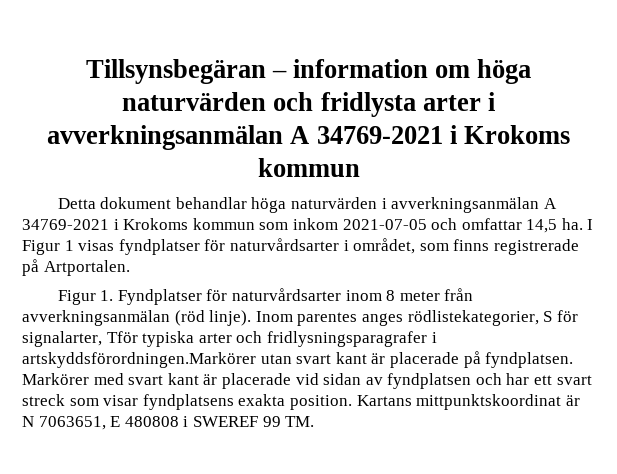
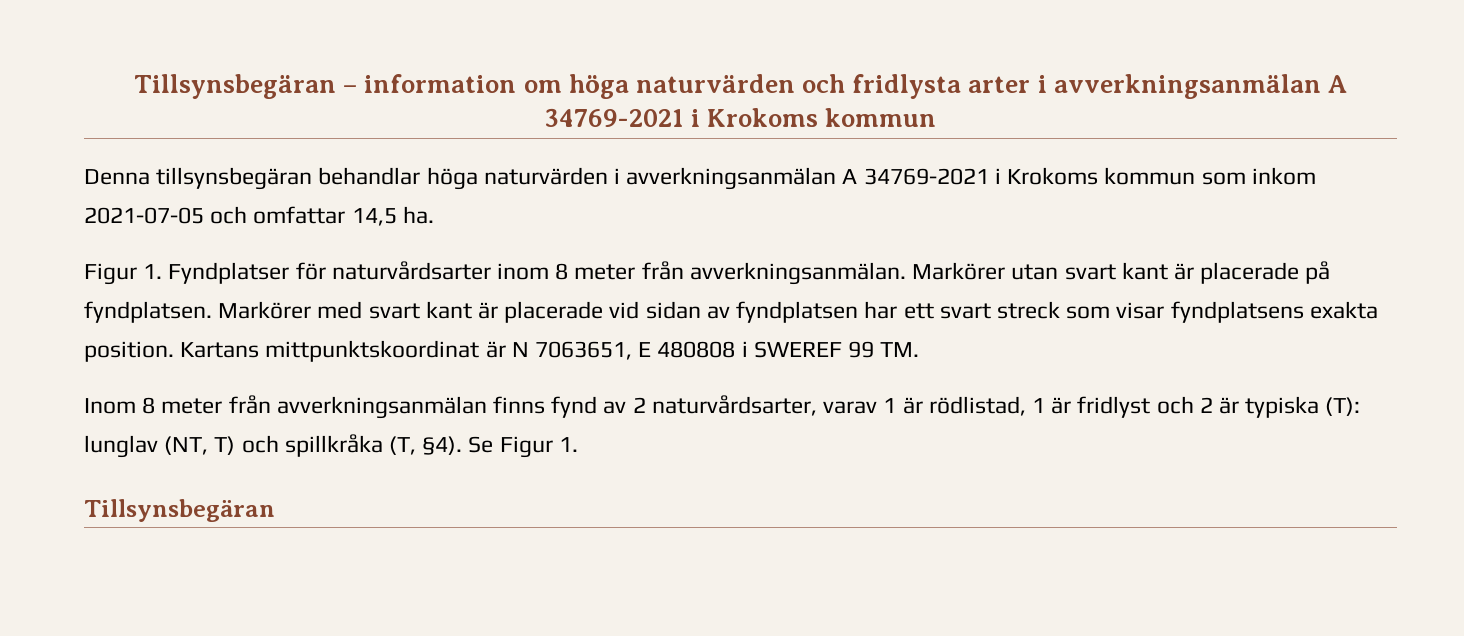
- Detta dokument behandlar höga naturvärden i avverkningsanmälan A 34769-2021 i Krokoms kommun som inkom 2021-07-05 och omfattar 14,5 ha. I Figur 1 visas fyndplatser för naturvårdsarter i området, som finns registrerade på Artportalen.
+ Denna tillsynsbegäran behandlar höga naturvärden i avverkningsanmälan A 34769-2021 i Krokoms kommun som inkom 2021-07-05 och omfattar 14,5 ha.
- Figur 1. Fyndplatser för naturvårdsarter inom 8 meter från avverkningsanmälan (röd linje). Inom parentes anges rödlistekategorier, S för signalarter, Tför typiska arter och fridlysningsparagrafer i artskyddsförordningen.Markörer utan svart kant är placerade på fyndplatsen.
+ Figur 1. Fyndplatser för naturvårdsarter inom 8 meter från avverkningsanmälan. Markörer utan svart kant är placerade på fyndplatsen.
- Markörer med svart kant är placerade vid sidan av fyndplatsen och har ett svart streck som visar fyndplatsens exakta position.
+ Markörer med svart kant är placerade vid sidan av fyndplatsen har ett svart streck som visar fyndplatsens exakta position.
+ Inom 8 meter från avverkningsanmälan finns fynd av 2 naturvårdsarter, varav 1 är rödlistad, 1 är fridlyst och 2 är typiska (T): lunglav (NT, T) och spillkråka (T, §4). Se Figur 1.
+ Tillsynsbegäran

